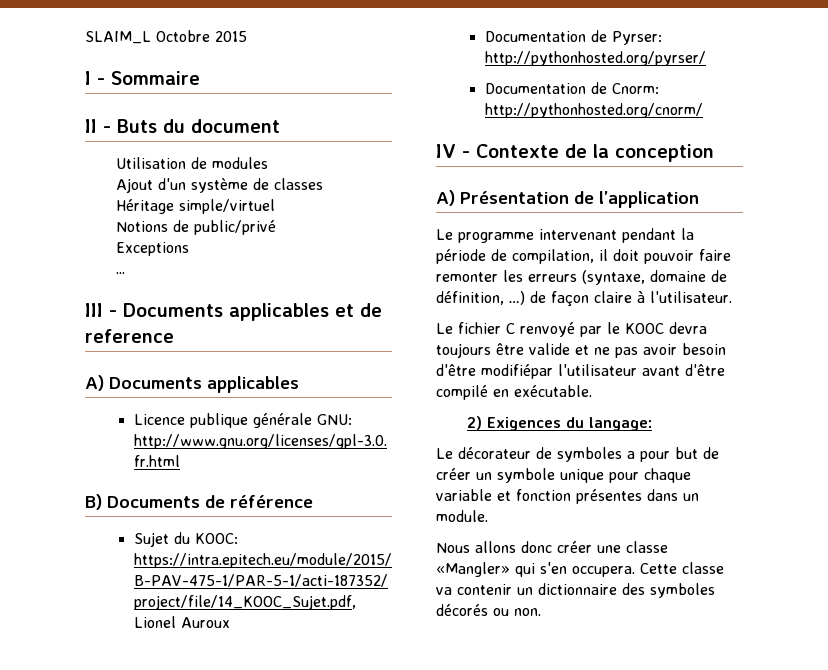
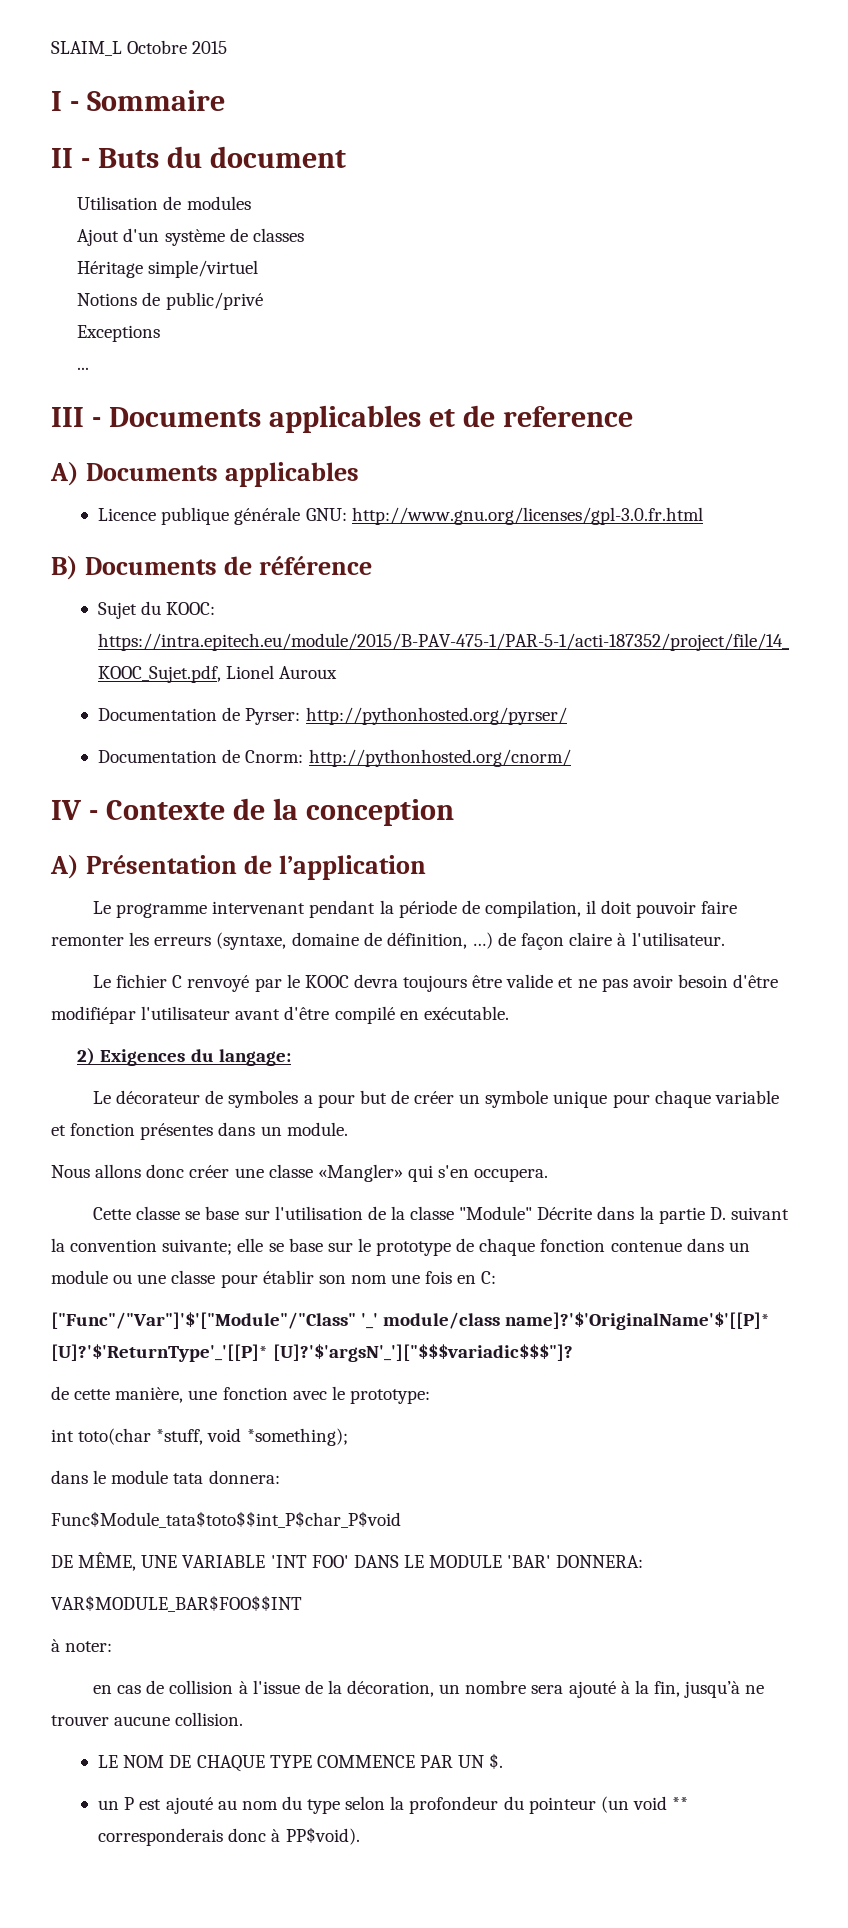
- Nous allons donc créer une classe «Mangler» qui s'en occupera. Cette classe va contenir un dictionnaire des symboles décorés ou non.
+ Nous allons donc créer une classe «Mangler» qui s'en occupera.
+ Cette classe se base sur l'utilisation de la classe "Module" Décrite dans la partie D. suivant la convention suivante; elle se base sur le prototype de chaque fonction contenue dans un module ou une classe pour établir son nom une fois en C:
+ ["Func"/"Var"]'$'["Module"/"Class" '_' module/class name]?'$'OriginalName'$'[[P]* [U]?'$'ReturnType'_'[[P]* [U]?'$'argsN'_']["$$$variadic$$$"]?
+ de cette manière, une fonction avec le prototype:
+ int toto(char *stuff, void *something);
+ dans le module tata donnera:
+ Func$Module_tata$toto$$int_P$char_P$void
+ DE MÊME, UNE VARIABLE 'INT FOO' DANS LE MODULE 'BAR' DONNERA:
+ VAR$MODULE_BAR$FOO$$INT
+ à noter:
+ en cas de collision à l'issue de la décoration, un nombre sera ajouté à la fin, jusqu’à ne trouver aucune collision.
+ LE NOM DE CHAQUE TYPE COMMENCE PAR UN $.
+ un P est ajouté au nom du type selon la profondeur du pointeur (un void ** corresponderais donc à PP$void).

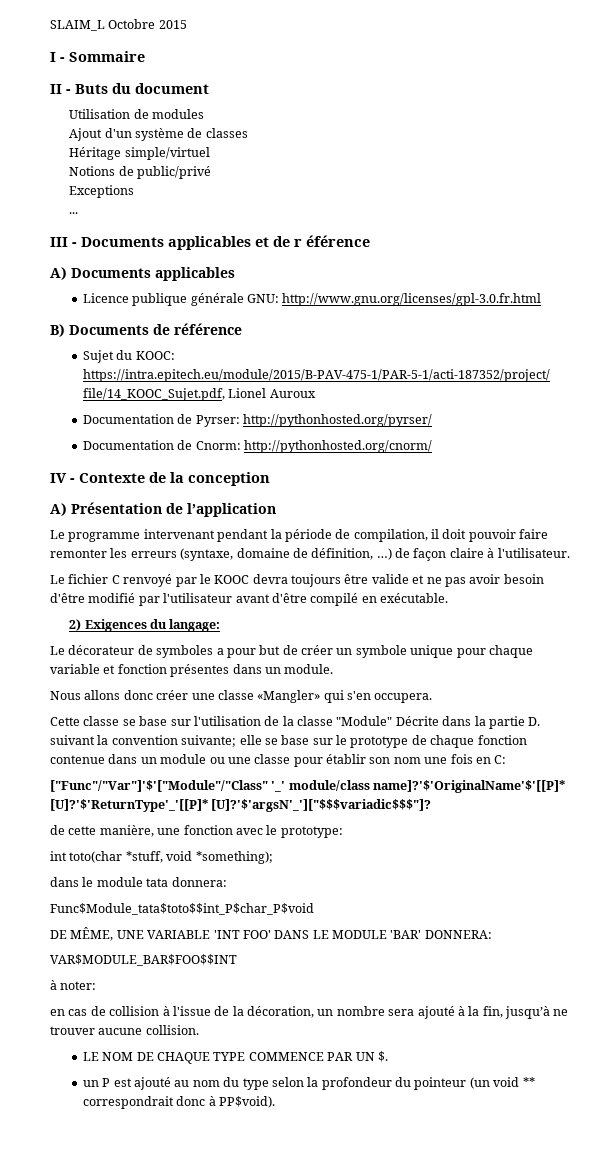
- III - Documents applicables et de reference
+ III - Documents applicables et de r éférence
- Le fichier C renvoyé par le KOOC devra toujours être valide et ne pas avoir besoin d'être modifiépar l'utilisateur avant d'être compilé en exécutable.
+ Le fichier C renvoyé par le KOOC devra toujours être valide et ne pas avoir besoin d'être modifié par l'utilisateur avant d'être compilé en exécutable.
- un P est ajouté au nom du type selon la profondeur du pointeur (un void ** corresponderais donc à PP$void).
+ un P est ajouté au nom du type selon la profondeur du pointeur (un void ** correspondrait donc à PP$void).

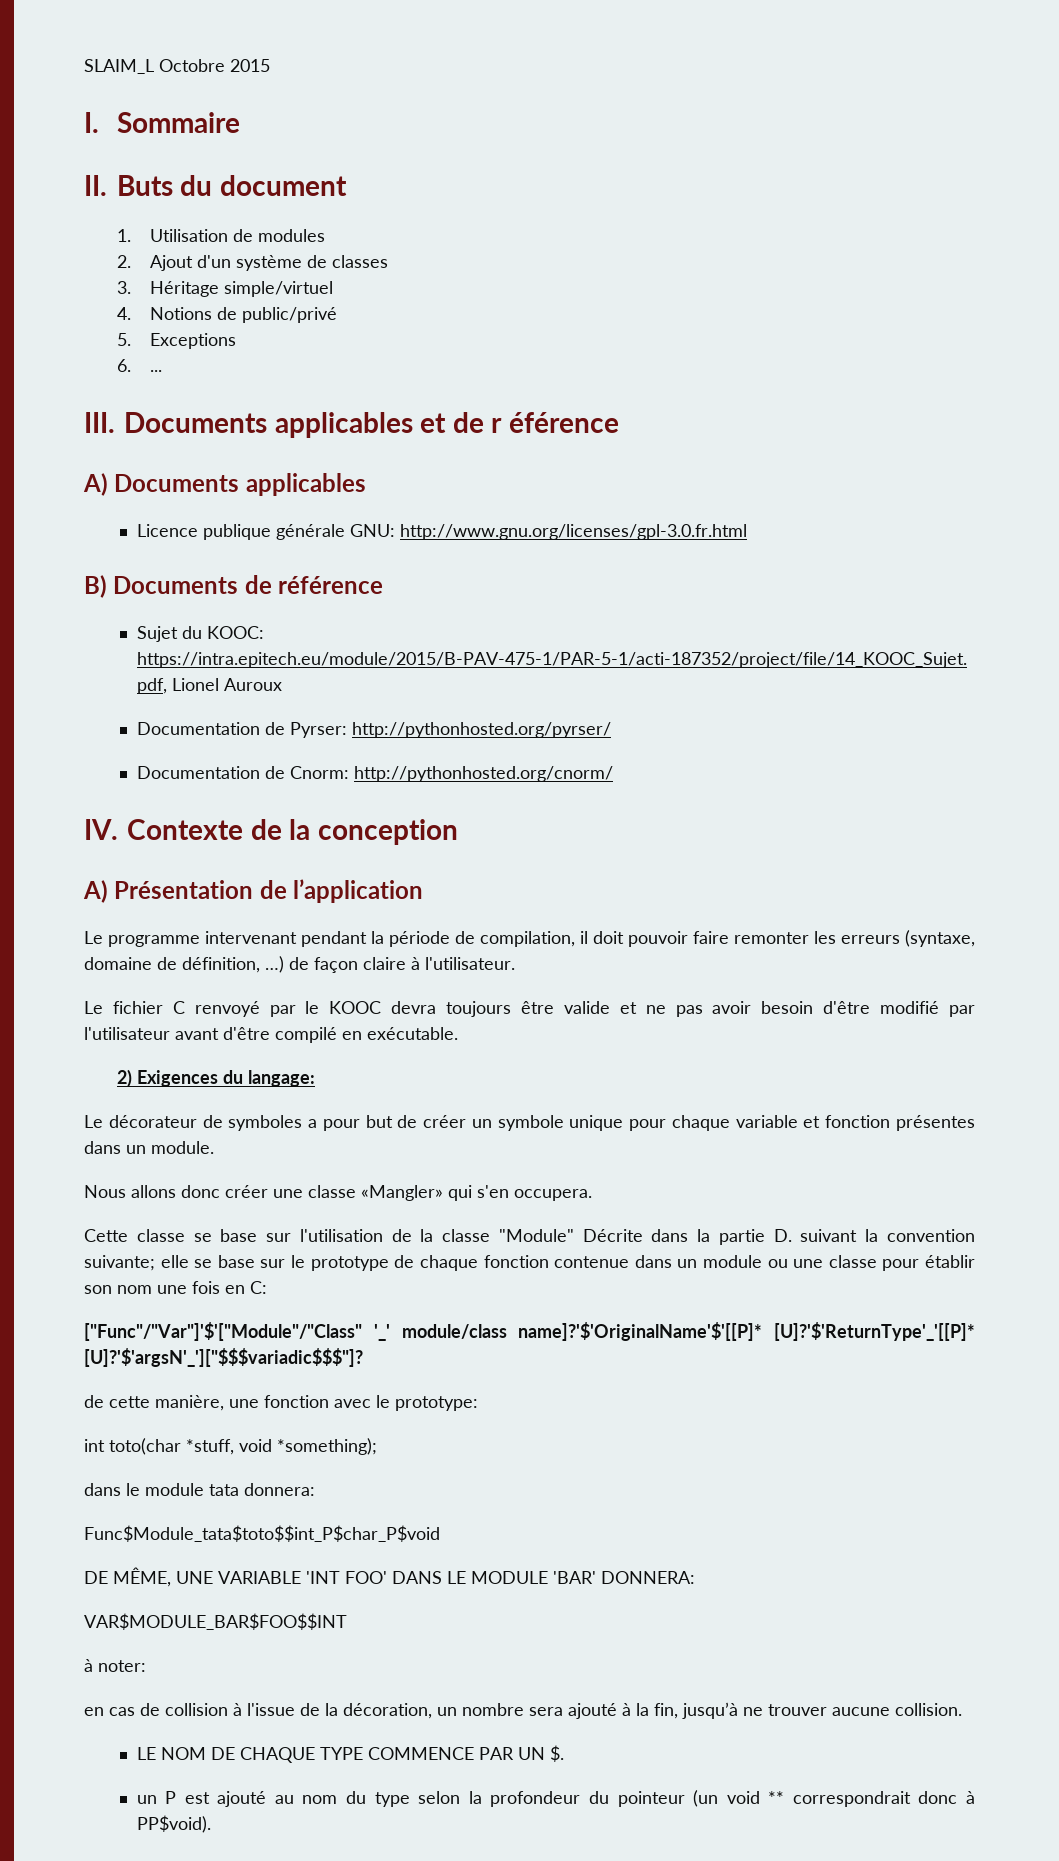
- I - Sommaire
+ I. Sommaire
- II - Buts du document
+ II. Buts du document
- Utilisation de modules
+ 1. Utilisation de modules
- Ajout d'un système de classes
+ 2. Ajout d'un système de classes
- Héritage simple/virtuel
+ 3. Héritage simple/virtuel
- Notions de public/privé
+ 4. Notions de public/privé
- Exceptions
+ 5. Exceptions
- ...
+ 6. ...
- III - Documents applicables et de r éférence
+ III. Documents applicables et de r éférence
- IV - Contexte de la conception
+ IV. Contexte de la conception

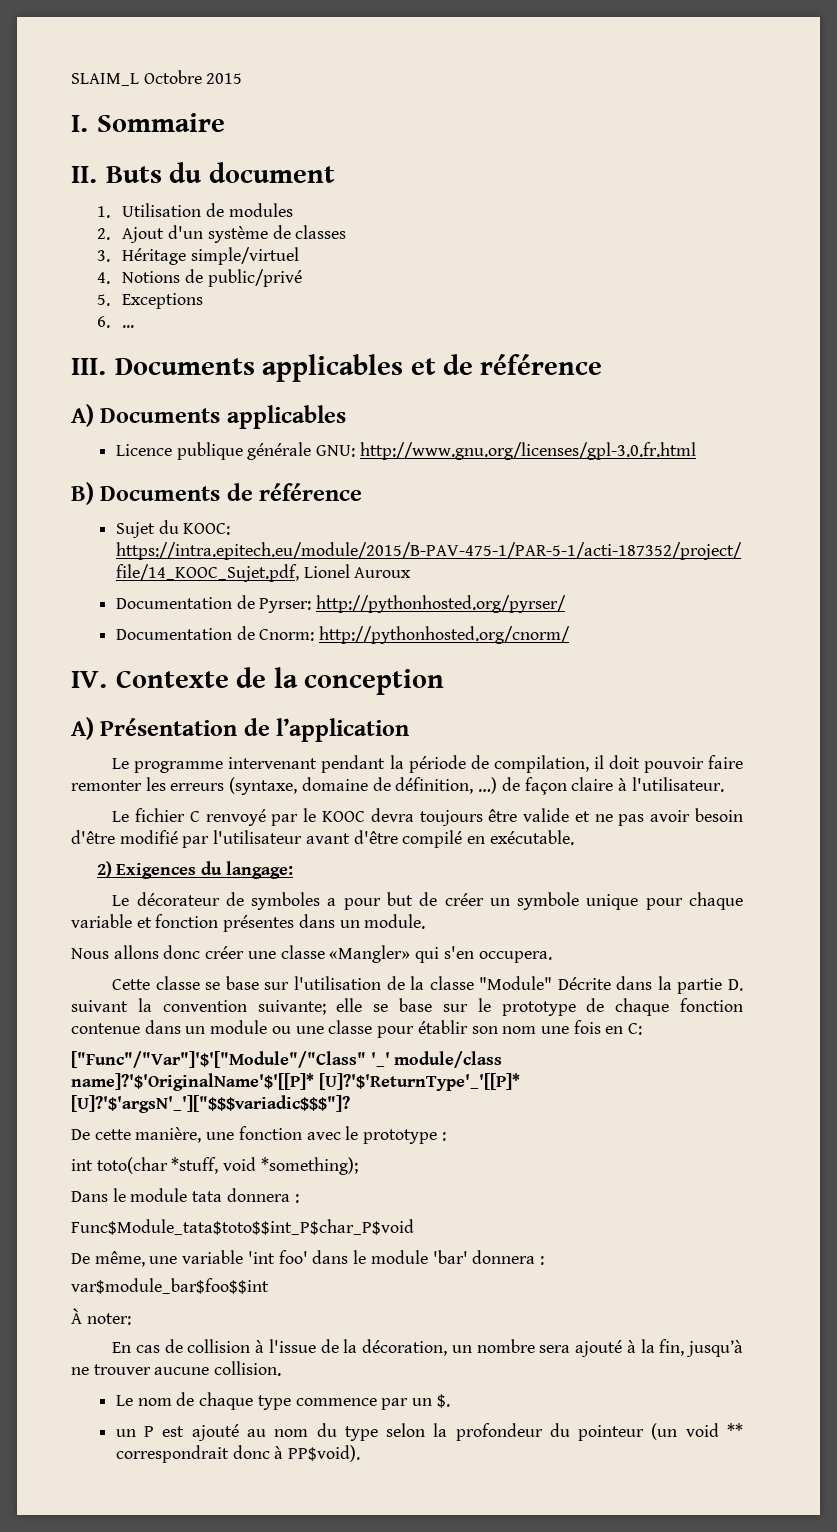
- III. Documents applicables et de r éférence
+ III. Documents applicables et de référence
- de cette manière, une fonction avec le prototype:
+ De cette manière, une fonction avec le prototype :
- dans le module tata donnera:
+ Dans le module tata donnera :
  Func$Module_tata$toto$$int_P$char_P$void
- DE MÊME, UNE VARIABLE 'INT FOO' DANS LE MODULE 'BAR' DONNERA:
- VAR$MODULE_BAR$FOO$$INT
- à noter:
+ De même, une variable 'int foo' dans le module 'bar' donnera :
+ var$module_bar$foo$$int
+ À noter:
- en cas de collision à l'issue de la décoration, un nombre sera ajouté à la fin, jusqu’à ne trouver aucune collision.
+ En cas de collision à l'issue de la décoration, un nombre sera ajouté à la fin, jusqu’à ne trouver aucune collision.
- LE NOM DE CHAQUE TYPE COMMENCE PAR UN $.
+ Le nom de chaque type commence par un $.

